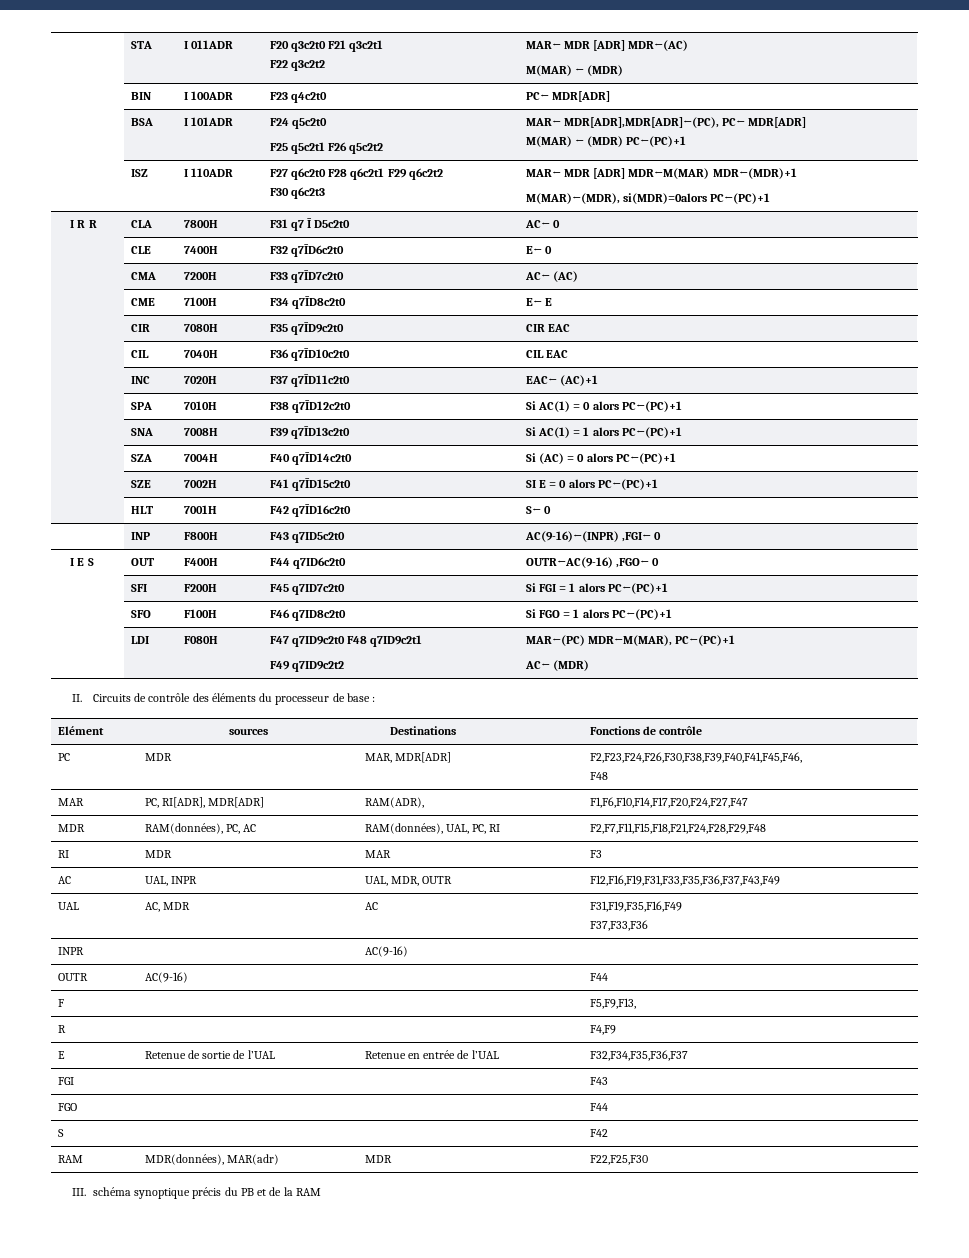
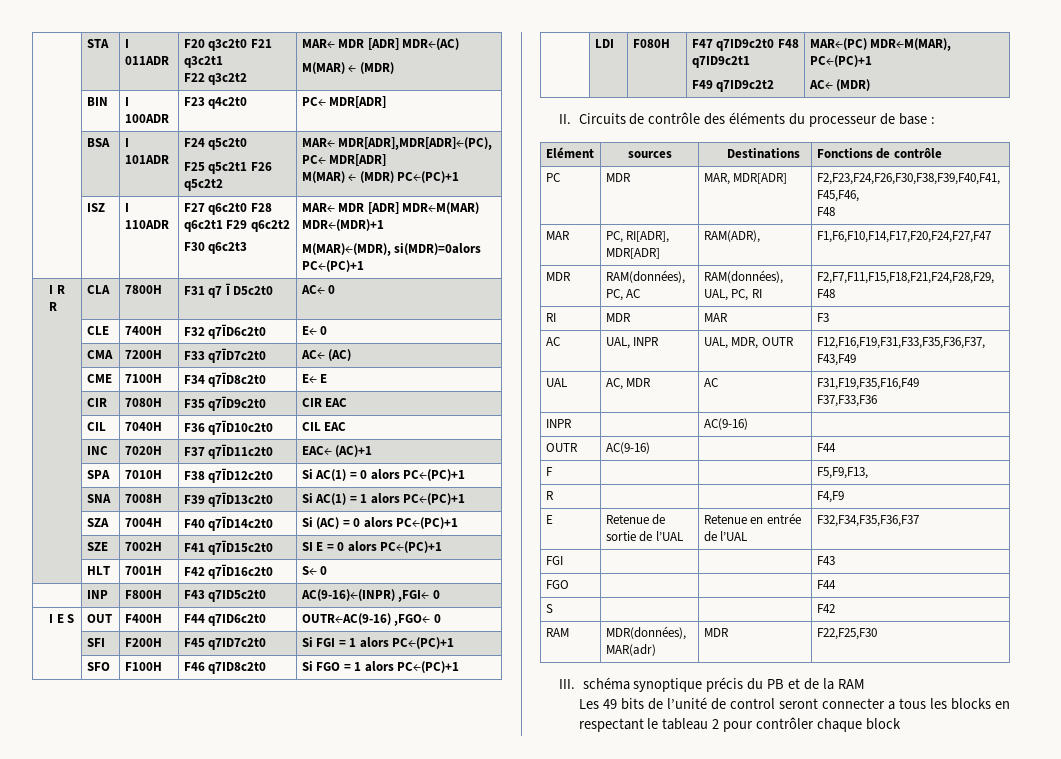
+ Les 49 bits de l’unité de control seront connecter a tous les blocks en respectant le tableau 2 pour contrôler chaque block

